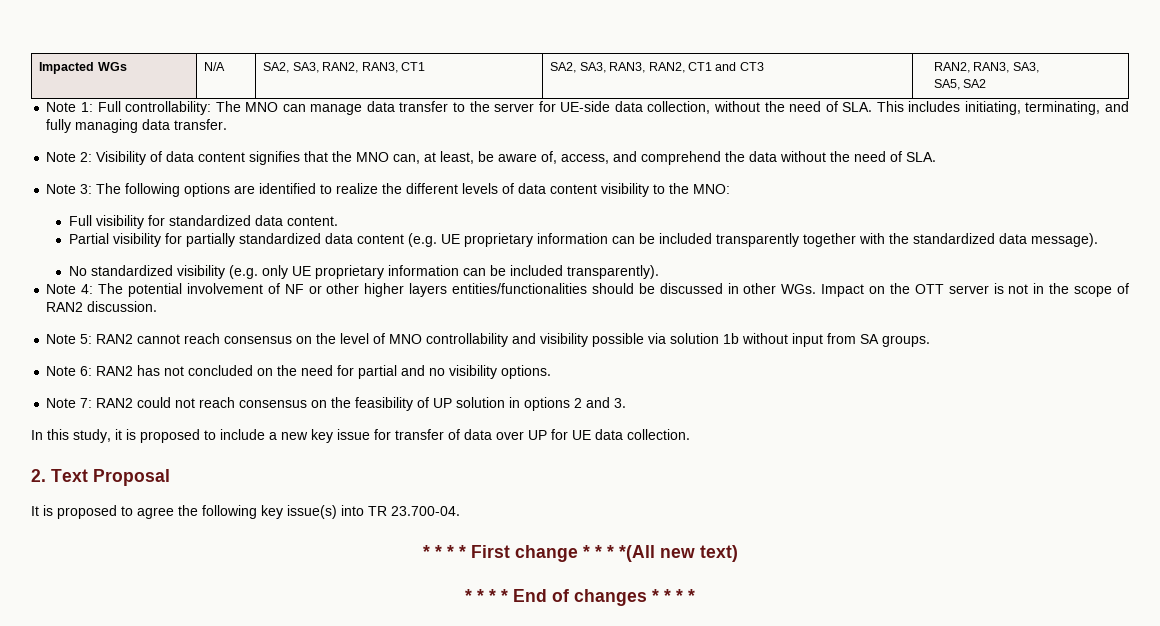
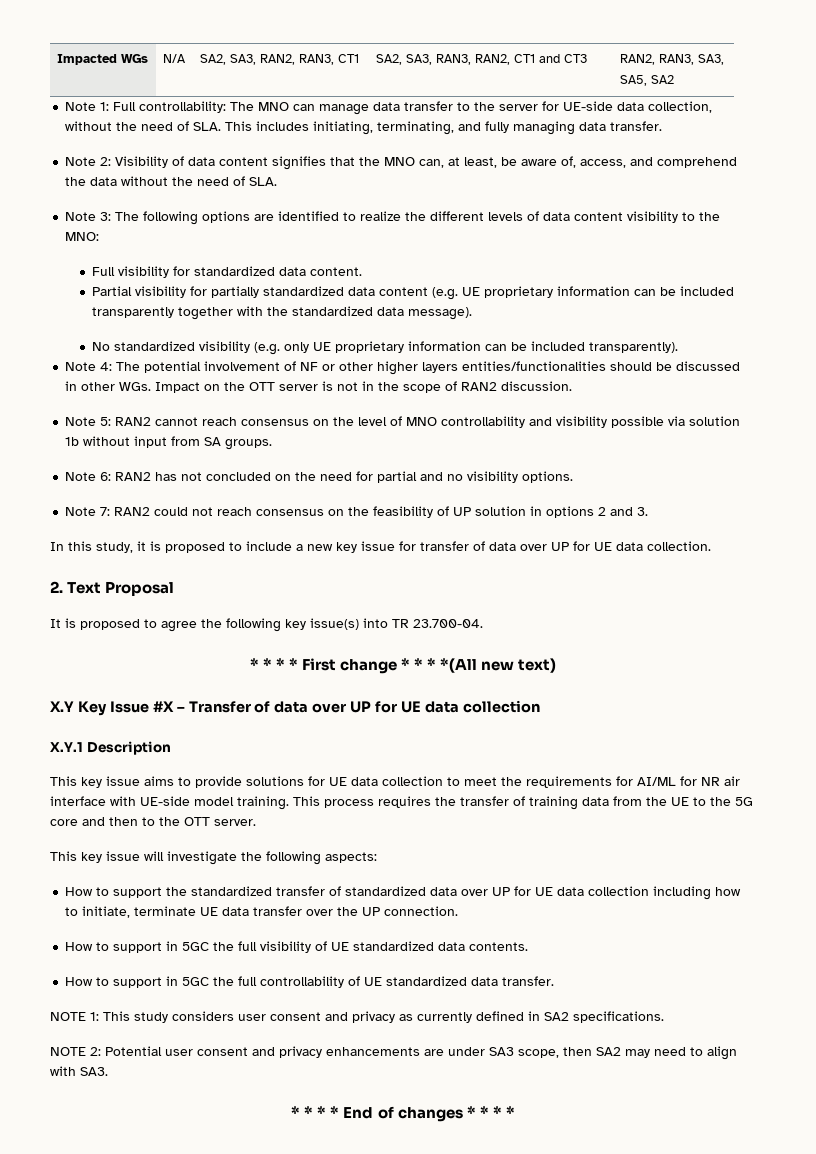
+ X.Y Key Issue #X – Transfer of data over UP for UE data collection
+ X.Y.1 Description
+ This key issue aims to provide solutions for UE data collection to meet the requirements for AI/ML for NR air interface with UE-side model training. This process requires the transfer of training data from the UE to the 5G core and then to the OTT server.
+ This key issue will investigate the following aspects:
+ How to support the standardized transfer of standardized data over UP for UE data collection including how to initiate, terminate UE data transfer over the UP connection.
+ How to support in 5GC the full visibility of UE standardized data contents.
+ How to support in 5GC the full controllability of UE standardized data transfer.
+ NOTE 1: This study considers user consent and privacy as currently defined in SA2 specifications.
+ NOTE 2: Potential user consent and privacy enhancements are under SA3 scope, then SA2 may need to align with SA3.

